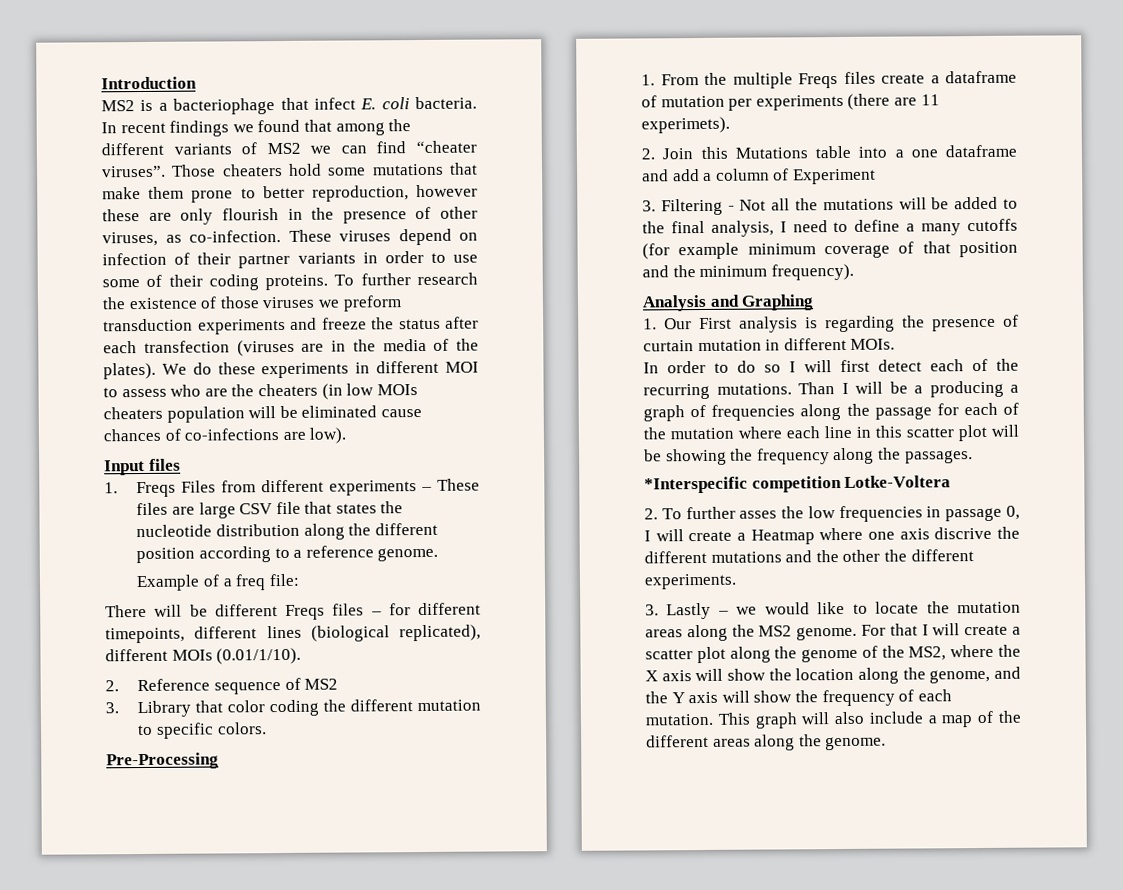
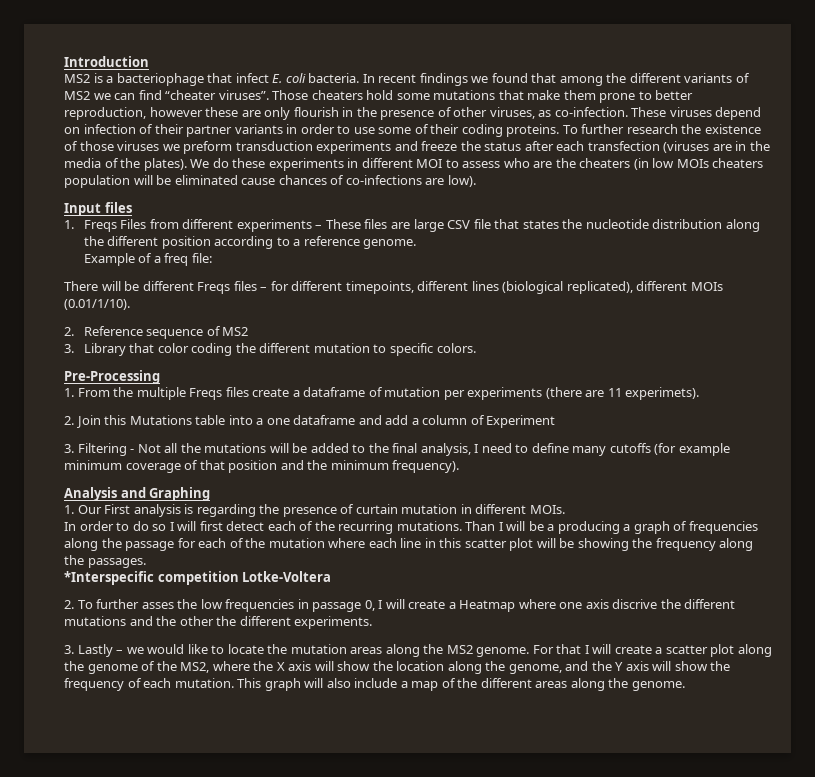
- 3. Filtering - Not all the mutations will be added to the final analysis, I need to define a many cutoffs (for example minimum coverage of that position and the minimum frequency).
+ 3. Filtering - Not all the mutations will be added to the final analysis, I need to define many cutoffs (for example minimum coverage of that position and the minimum frequency).

